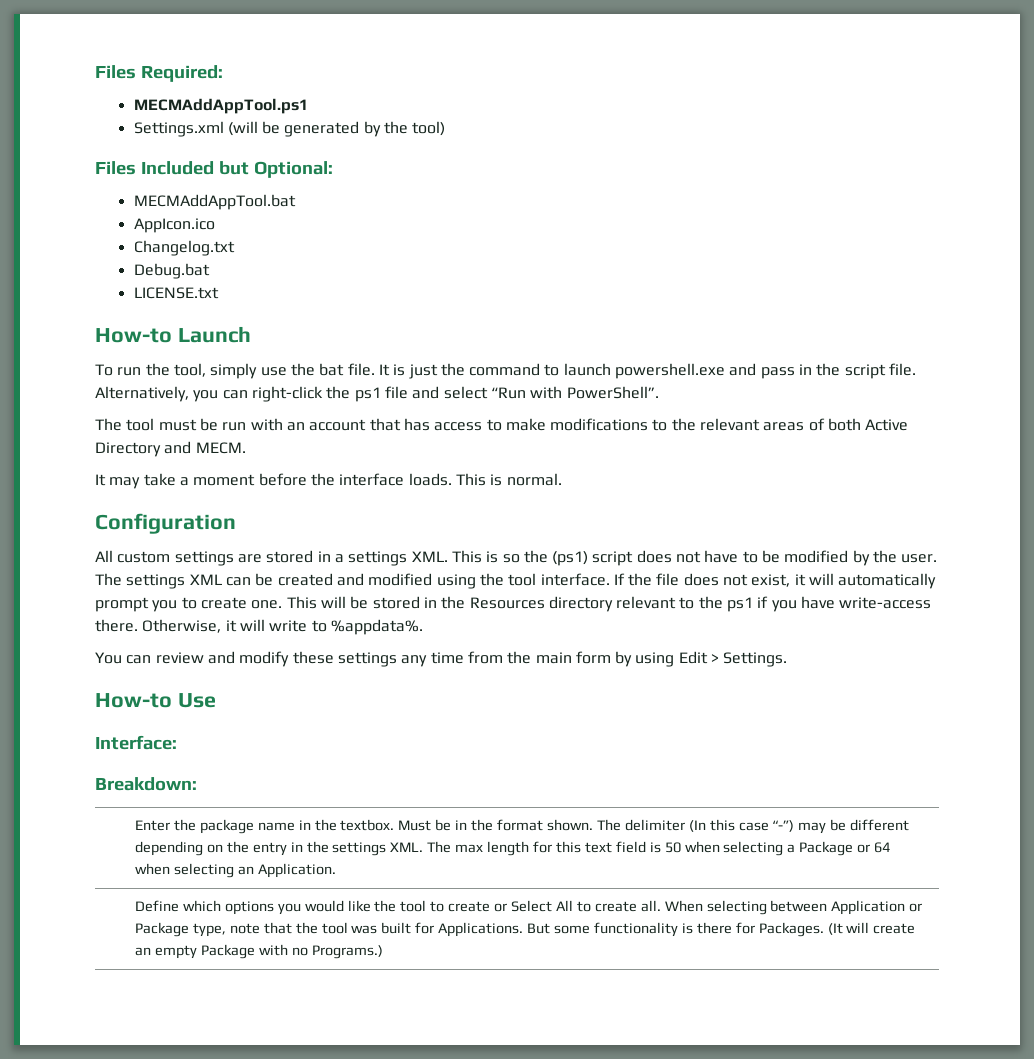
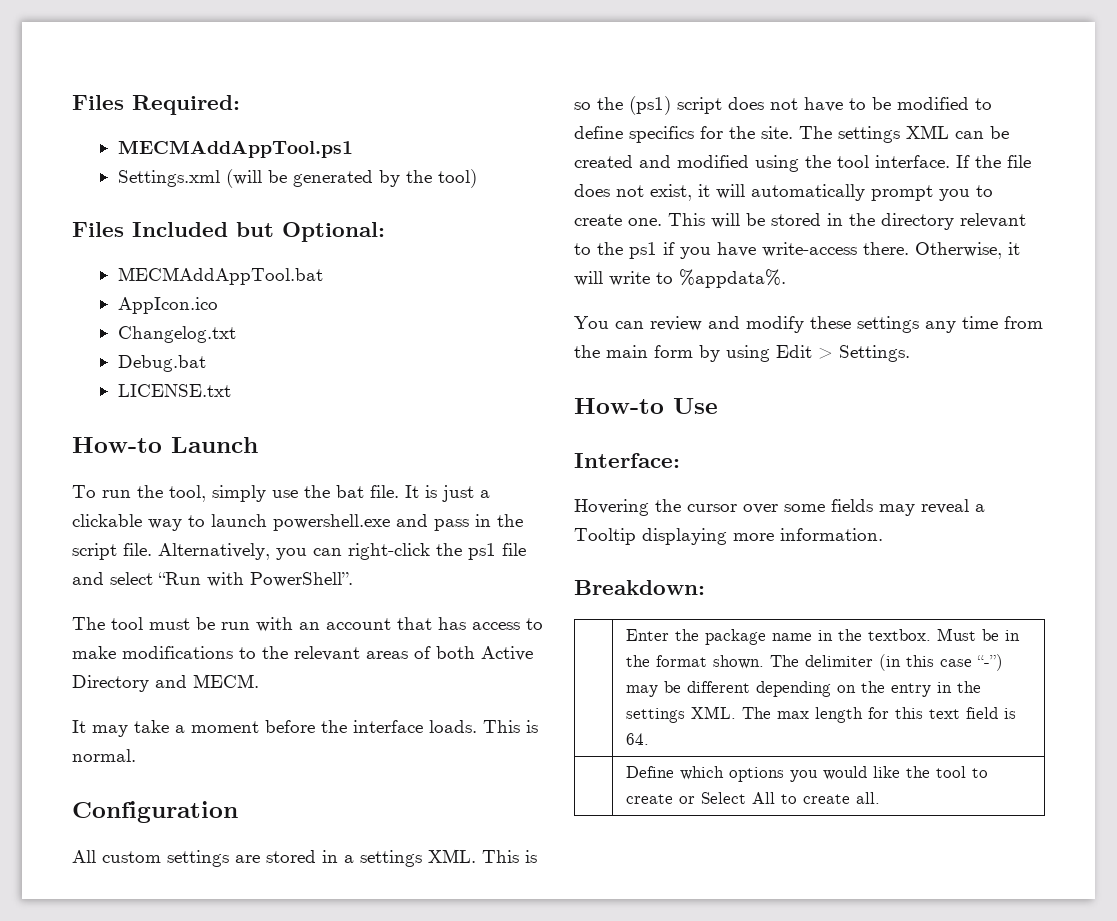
- It is just the command to launch powershell.exe and pass in the script file.
+ It is just a clickable way to launch powershell.exe and pass in the script file.
- All custom settings are stored in a settings XML. This is so the (ps1) script does not have to be modified by the user.
+ All custom settings are stored in a settings XML. This is so the (ps1) script does not have to be modified to define specifics for the site.
- This will be stored in the Resources directory relevant to the ps1 if you have write-access there.
+ This will be stored in the directory relevant to the ps1 if you have write-access there.
+ Hovering the cursor over some fields may reveal a Tooltip displaying more information.
- The delimiter (In this case “-”) may be different depending on the entry in the settings XML. The max length for this text field is 50 when selecting a Package or 64 when selecting an Application.
+ The delimiter (in this case “-”) may be different depending on the entry in the settings XML. The max length for this text field is 64.
- When selecting between Application or Package type, note that the tool was built for Applications. But some functionality is there for Packages. (It will create an empty Package with no Programs.)

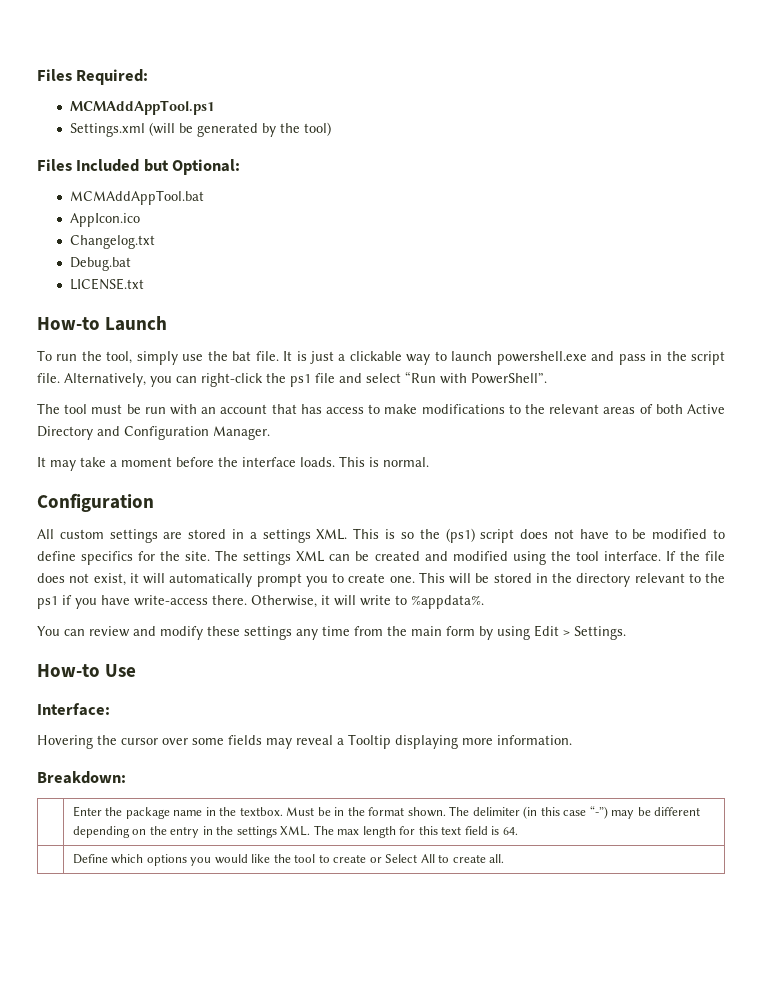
- MECMAddAppTool.ps1
+ MCMAddAppTool.ps1
- MECMAddAppTool.bat
+ MCMAddAppTool.bat
- The tool must be run with an account that has access to make modifications to the relevant areas of both Active Directory and MECM.
+ The tool must be run with an account that has access to make modifications to the relevant areas of both Active Directory and Configuration Manager.

